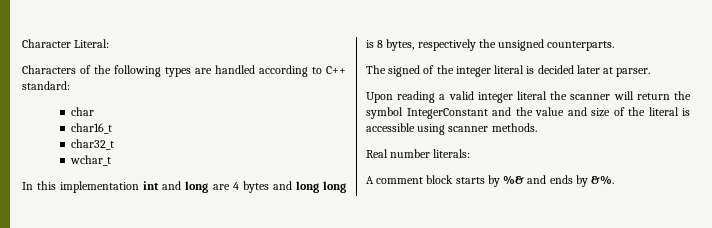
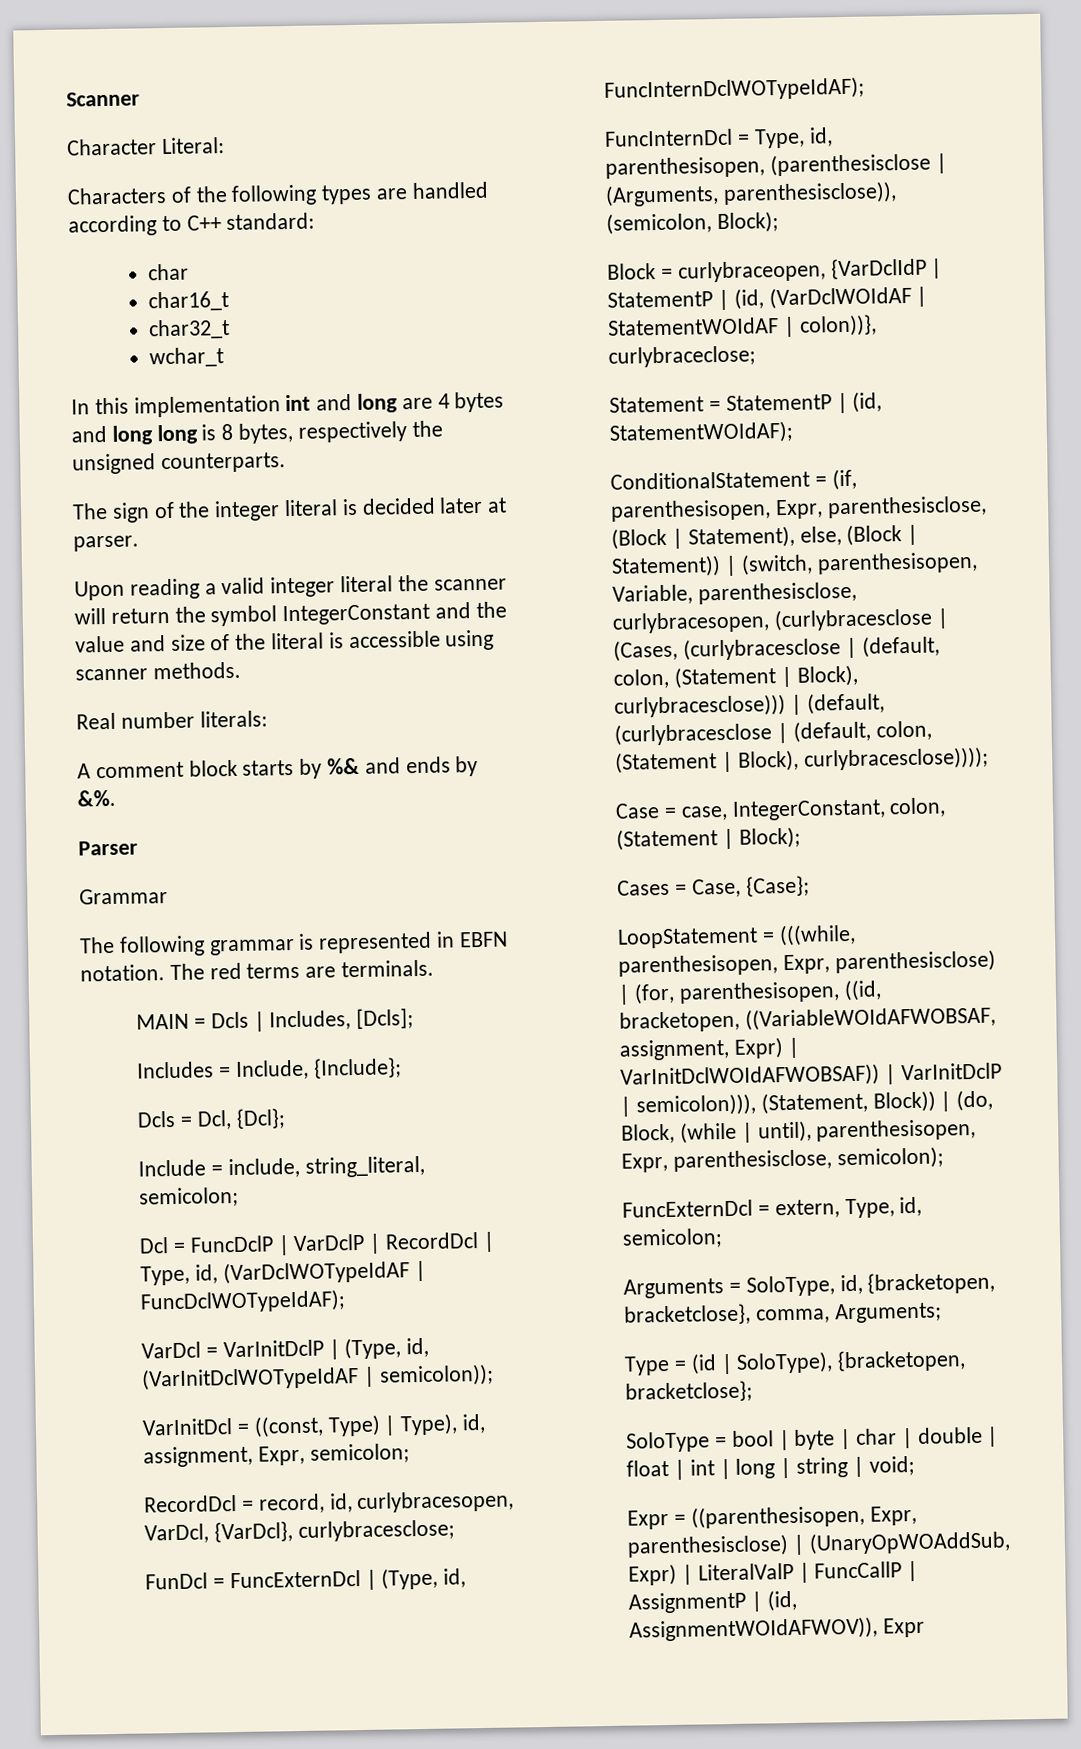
+ Scanner
- The signed of the integer literal is decided later at parser.
+ The sign of the integer literal is decided later at parser.
+ Parser
+ Grammar
+ The following grammar is represented in EBFN notation. The red terms are terminals.
+ MAIN = Dcls | Includes, [Dcls];
+ Includes = Include, {Include};
+ Dcls = Dcl, {Dcl};
+ Include = include, string_literal, semicolon;
+ Dcl = FuncDclP | VarDclP | RecordDcl | Type, id, (VarDclWOTypeIdAF | FuncDclWOTypeIdAF);
+ VarDcl = VarInitDclP | (Type, id, (VarInitDclWOTypeIdAF | semicolon));
+ VarInitDcl = ((const, Type) | Type), id, assignment, Expr, semicolon;
+ RecordDcl = record, id, curlybracesopen, VarDcl, {VarDcl}, curlybracesclose;
+ FunDcl = FuncExternDcl | (Type, id, FuncInternDclWOTypeIdAF);
+ FuncInternDcl = Type, id, parenthesisopen, (parenthesisclose | (Arguments, parenthesisclose)), (semicolon, Block);
+ Block = curlybraceopen, {VarDclIdP | StatementP | (id, (VarDclWOIdAF | StatementWOIdAF | colon))}, curlybraceclose;
+ Statement = StatementP | (id, StatementWOIdAF);
+ ConditionalStatement = (if, parenthesisopen, Expr, parenthesisclose, (Block | Statement), else, (Block | Statement)) | (switch, parenthesisopen, Variable, parenthesisclose, curlybracesopen, (curlybracesclose | (Cases, (curlybracesclose | (default, colon, (Statement | Block), curlybracesclose))) | (default, (curlybracesclose | (default, colon, (Statement | Block), curlybracesclose))));
+ Case = case, IntegerConstant, colon, (Statement | Block);
+ Cases = Case, {Case};
+ LoopStatement = (((while, parenthesisopen, Expr, parenthesisclose) | (for, parenthesisopen, ((id, bracketopen, ((VariableWOIdAFWOBSAF, assignment, Expr) | VarInitDclWOIdAFWOBSAF)) | VarInitDclP | semicolon))), (Statement, Block)) | (do, Block, (while | until), parenthesisopen, Expr, parenthesisclose, semicolon);
+ FuncExternDcl = extern, Type, id, semicolon;
+ Arguments = SoloType, id, {bracketopen, bracketclose}, comma, Arguments;
+ Type = (id | SoloType), {bracketopen, bracketclose};
+ SoloType = bool | byte | char | double | float | int | long | string | void;
+ Expr = ((parenthesisopen, Expr, parenthesisclose) | (UnaryOpWOAddSub, Expr) | LiteralValP | FuncCallP | AssignmentP | (id, AssignmentWOIdAFWOV)), Expr

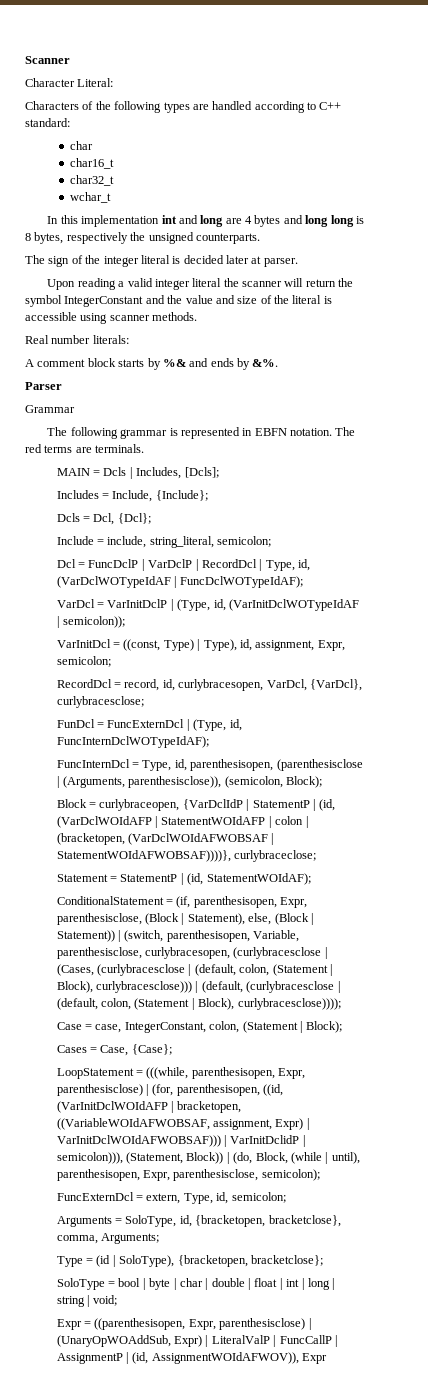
- Block = curlybraceopen, {VarDclIdP | StatementP | (id, (VarDclWOIdAF | StatementWOIdAF | colon))}, curlybraceclose;
+ Block = curlybraceopen, {VarDclIdP | StatementP | (id, (VarDclWOIdAFP | StatementWOIdAFP | colon | (bracketopen, (VarDclWOIdAFWOBSAF | StatementWOIdAFWOBSAF))))}, curlybraceclose;
- LoopStatement = (((while, parenthesisopen, Expr, parenthesisclose) | (for, parenthesisopen, ((id, bracketopen, ((VariableWOIdAFWOBSAF, assignment, Expr) | VarInitDclWOIdAFWOBSAF)) | VarInitDclP | semicolon))), (Statement, Block)) | (do, Block, (while | until), parenthesisopen, Expr, parenthesisclose, semicolon);
+ LoopStatement = (((while, parenthesisopen, Expr, parenthesisclose) | (for, parenthesisopen, ((id, (VarInitDclWOIdAFP | bracketopen, ((VariableWOIdAFWOBSAF, assignment, Expr) | VarInitDclWOIdAFWOBSAF))) | VarInitDclidP | semicolon))), (Statement, Block)) | (do, Block, (while | until), parenthesisopen, Expr, parenthesisclose, semicolon);

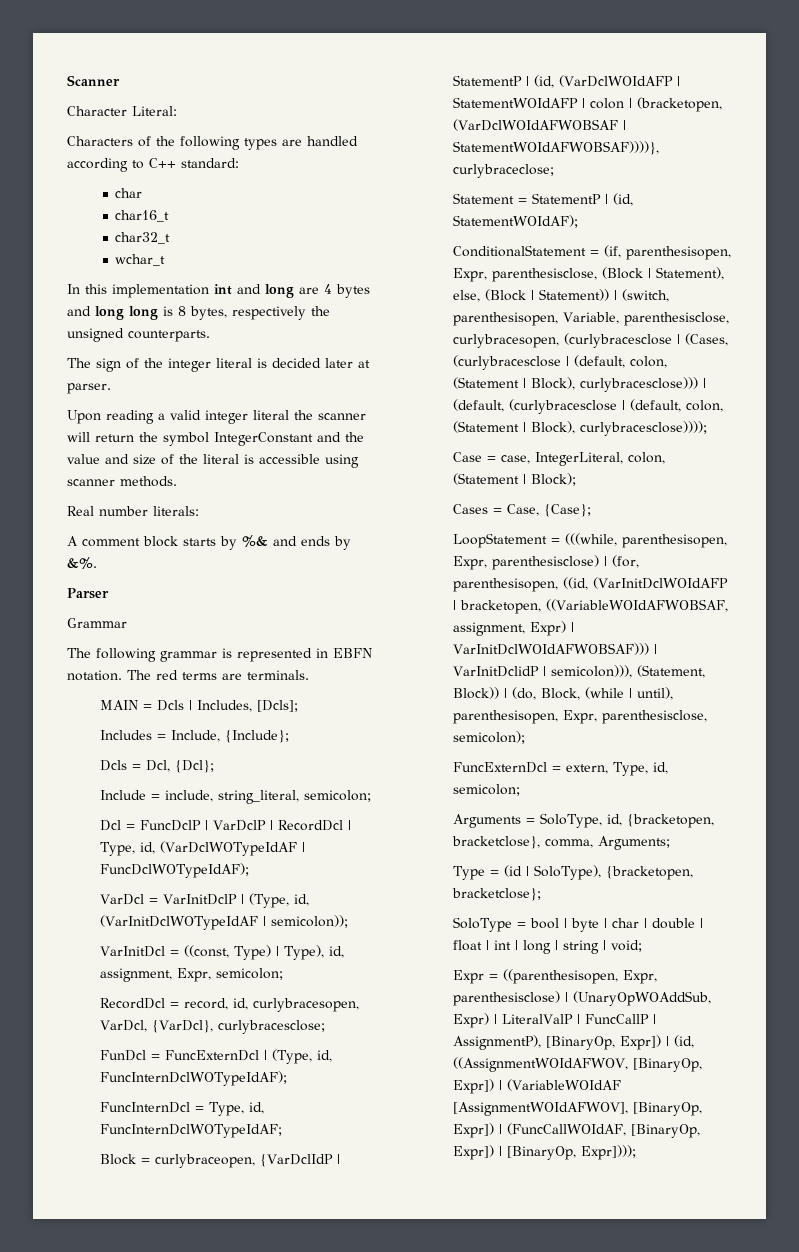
- FuncInternDcl = Type, id, parenthesisopen, (parenthesisclose | (Arguments, parenthesisclose)), (semicolon, Block);
+ FuncInternDcl = Type, id, FuncInternDclWOTypeIdAF;
- Case = case, IntegerConstant, colon, (Statement | Block);
+ Case = case, IntegerLiteral, colon, (Statement | Block);
- Expr = ((parenthesisopen, Expr, parenthesisclose) | (UnaryOpWOAddSub, Expr) | LiteralValP | FuncCallP | AssignmentP | (id, AssignmentWOIdAFWOV)), Expr
+ Expr = ((parenthesisopen, Expr, parenthesisclose) | (UnaryOpWOAddSub, Expr) | LiteralValP | FuncCallP | AssignmentP), [BinaryOp, Expr]) | (id, ((AssignmentWOIdAFWOV, [BinaryOp, Expr]) | (VariableWOIdAF [AssignmentWOIdAFWOV], [BinaryOp, Expr]) | (FuncCallWOIdAF, [BinaryOp, Expr]) | [BinaryOp, Expr])));

